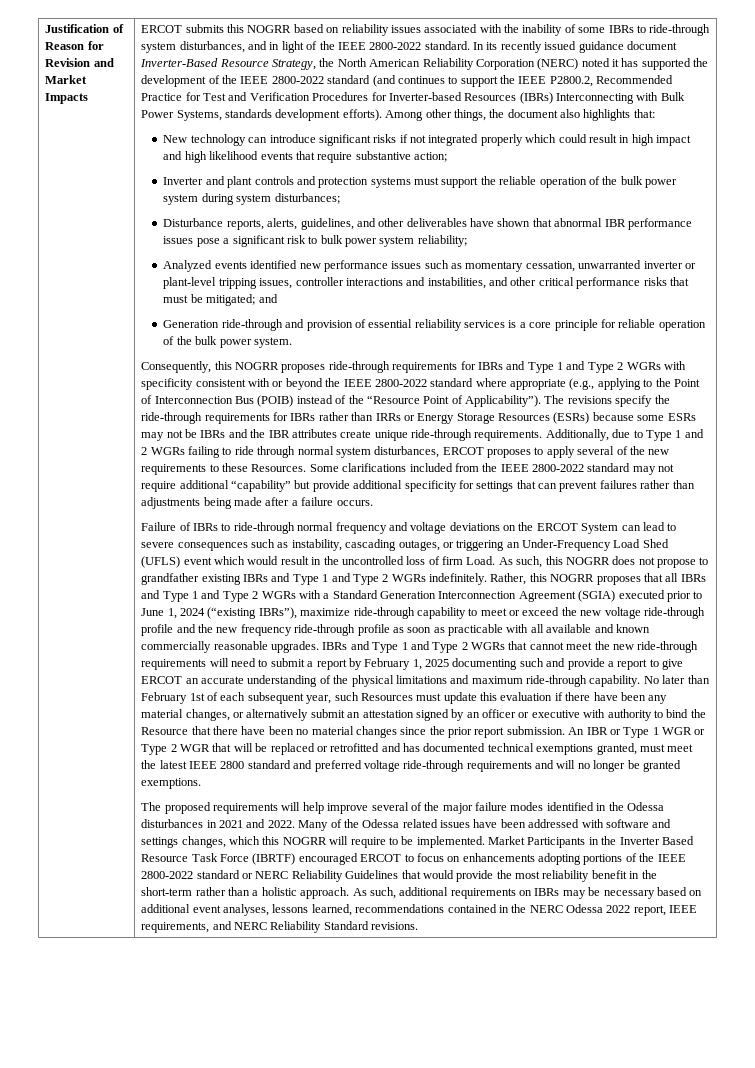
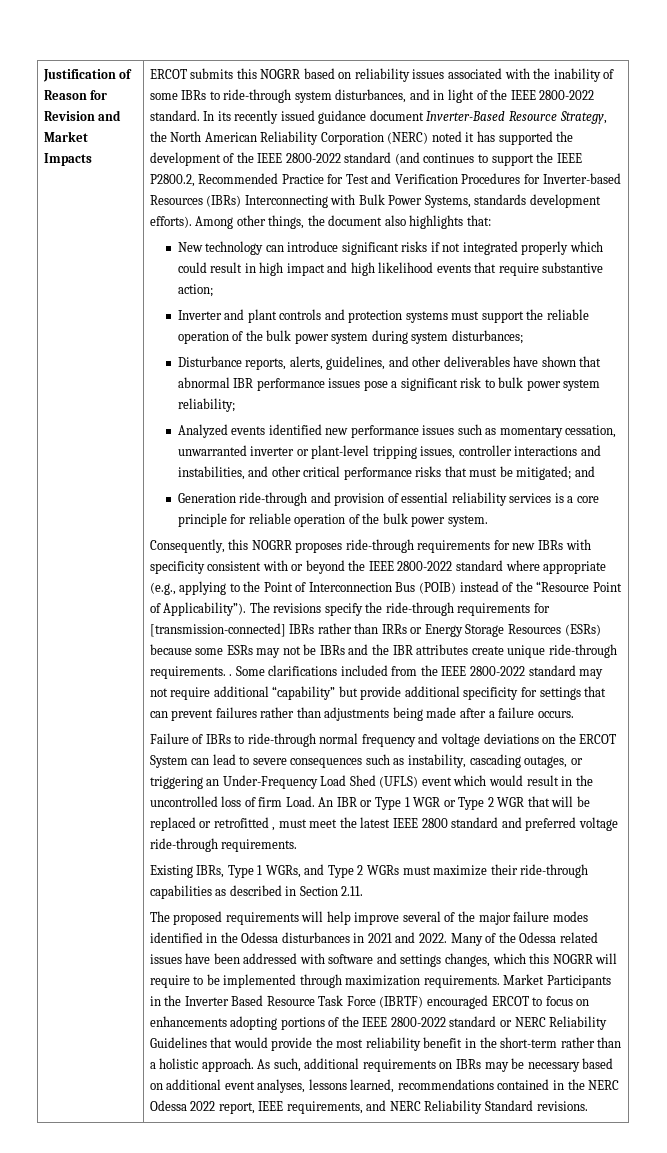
- Consequently, this NOGRR proposes ride-through requirements for IBRs and Type 1 and Type 2 WGRs with specificity consistent with or beyond the IEEE 2800-2022 standard where appropriate (e.g., applying to the Point of Interconnection Bus (POIB) instead of the “Resource Point of Applicability”).
+ Consequently, this NOGRR proposes ride-through requirements for new IBRs with specificity consistent with or beyond the IEEE 2800-2022 standard where appropriate (e.g., applying to the Point of Interconnection Bus (POIB) instead of the “Resource Point of Applicability”).
- The revisions specify the ride-through requirements for IBRs rather than IRRs or Energy Storage Resources (ESRs) because some ESRs may not be IBRs and the IBR attributes create unique ride-through requirements. Additionally, due to Type 1 and 2 WGRs failing to ride through normal system disturbances, ERCOT proposes to apply several of the new requirements to these Resources.
+ The revisions specify the ride-through requirements for [transmission-connected] IBRs rather than IRRs or Energy Storage Resources (ESRs) because some ESRs may not be IBRs and the IBR attributes create unique ride-through requirements. .
- As such, this NOGRR does not propose to grandfather existing IBRs and Type 1 and Type 2 WGRs indefinitely. Rather, this NOGRR proposes that all IBRs and Type 1 and Type 2 WGRs with a Standard Generation Interconnection Agreement (SGIA) executed prior to June 1, 2024 (“existing IBRs”), maximize ride-through capability to meet or exceed the new voltage ride-through profile and the new frequency ride-through profile as soon as practicable with all available and known commercially reasonable upgrades. IBRs and Type 1 and Type 2 WGRs that cannot meet the new ride-through requirements will need to submit a report by February 1, 2025 documenting such and provide a report to give ERCOT an accurate understanding of the physical limitations and maximum ride-through capability. No later than February 1st of each subsequent year, such Resources must update this evaluation if there have been any material changes, or alternatively submit an attestation signed by an officer or executive with authority to bind the Resource that there have been no material changes since the prior report submission.
- An IBR or Type 1 WGR or Type 2 WGR that will be replaced or retrofitted and has documented technical exemptions granted, must meet the latest IEEE 2800 standard and preferred voltage ride-through requirements and will no longer be granted exemptions.
+ An IBR or Type 1 WGR or Type 2 WGR that will be replaced or retrofitted , must meet the latest IEEE 2800 standard and preferred voltage ride-through requirements.
+ Existing IBRs, Type 1 WGRs, and Type 2 WGRs must maximize their ride-through capabilities as described in Section 2.11.
- Many of the Odessa related issues have been addressed with software and settings changes, which this NOGRR will require to be implemented.
+ Many of the Odessa related issues have been addressed with software and settings changes, which this NOGRR will require to be implemented through maximization requirements.

